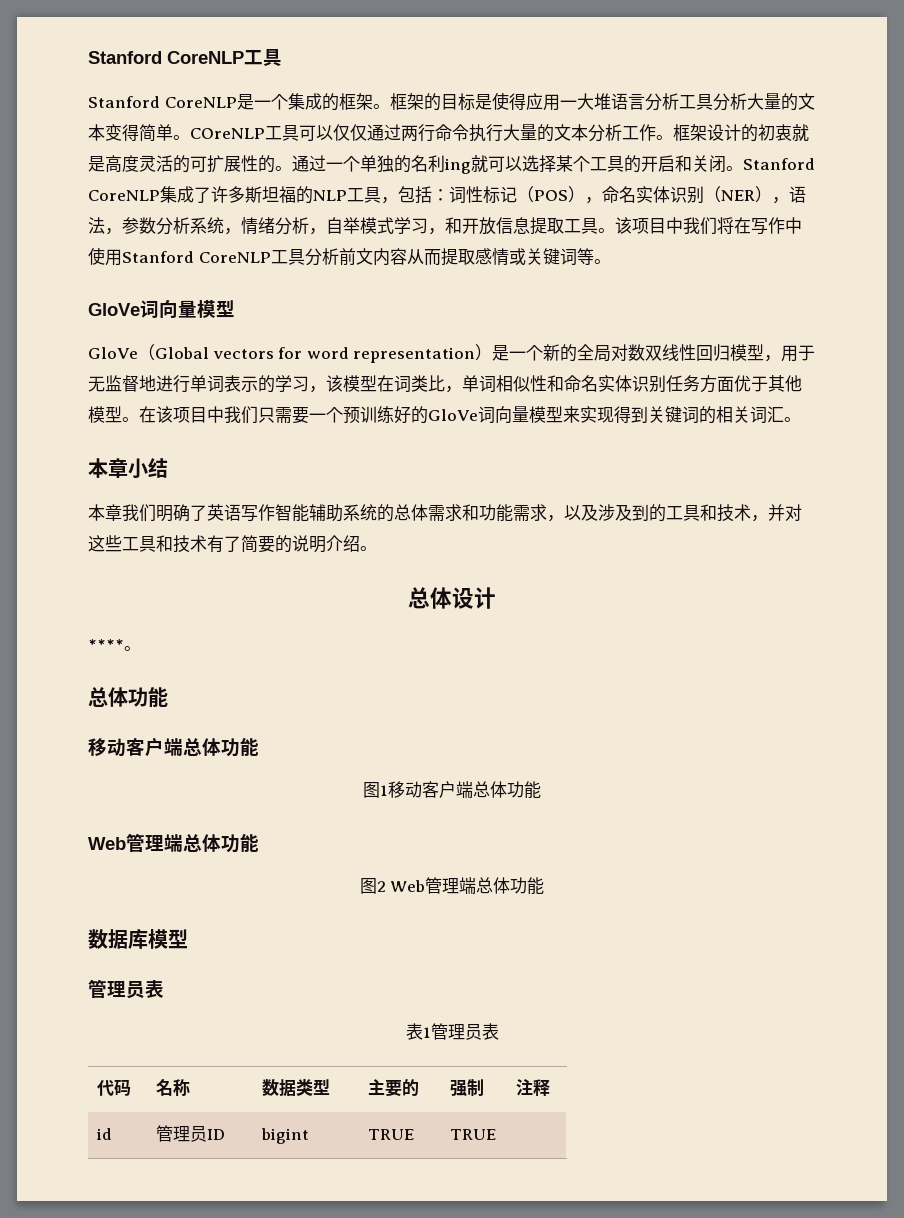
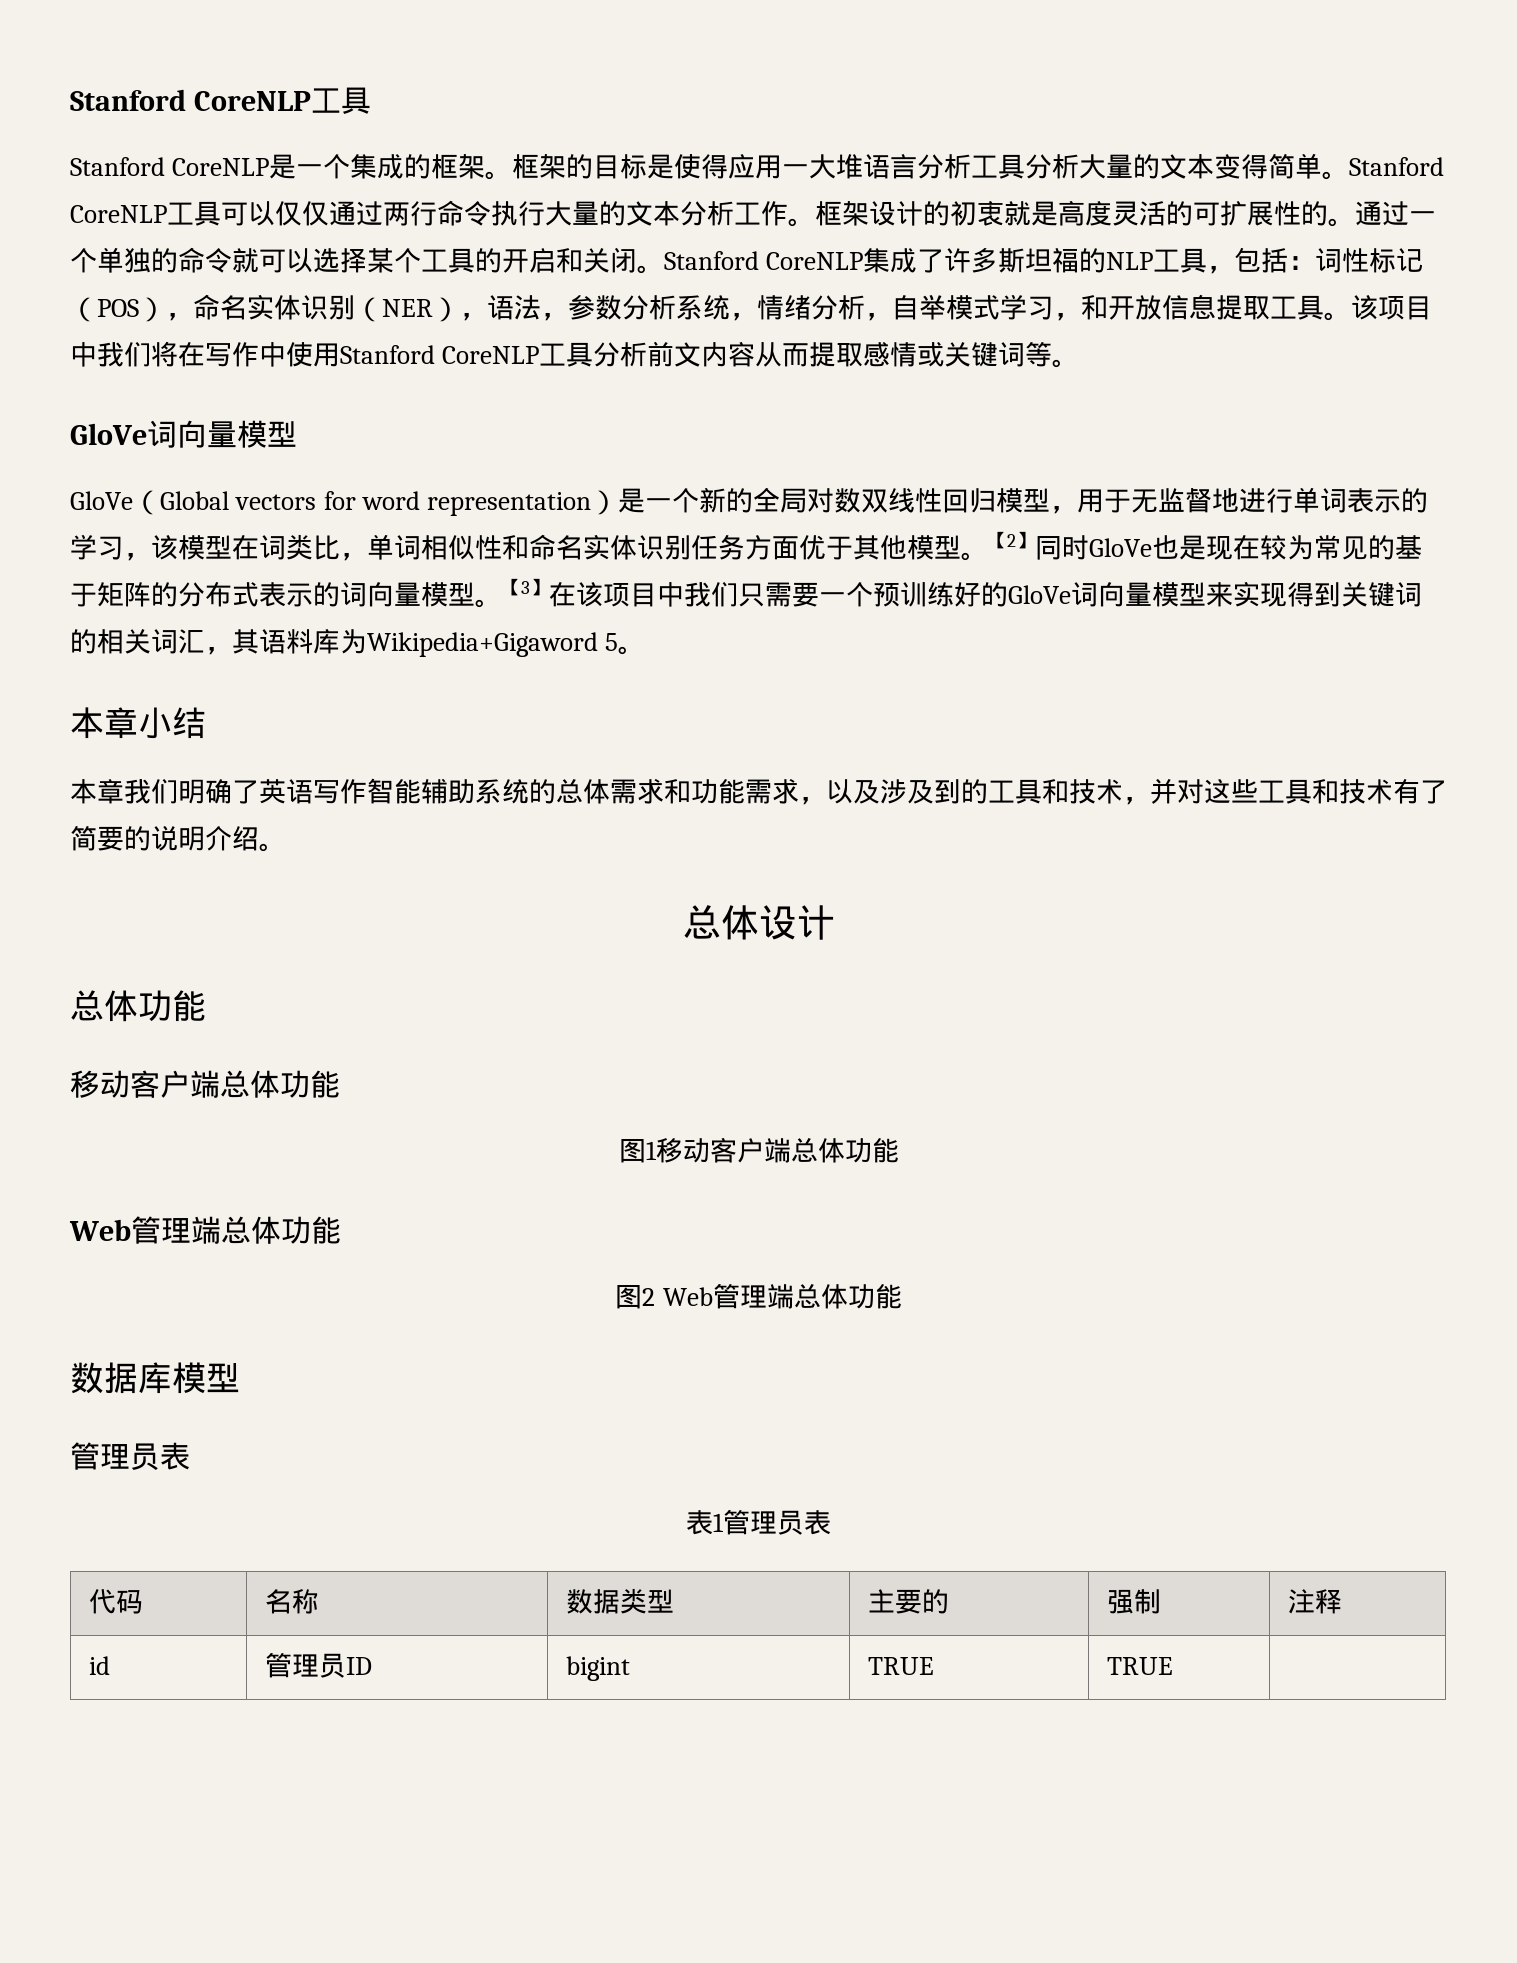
- COreNLP工具可以仅仅通过两行命令执行大量的文本分析工作。
+ Stanford CoreNLP工具可以仅仅通过两行命令执行大量的文本分析工作。
- 通过一个单独的名利ing就可以选择某个工具的开启和关闭。
+ 通过一个单独的命令就可以选择某个工具的开启和关闭。
- 在该项目中我们只需要一个预训练好的GloVe词向量模型来实现得到关键词的相关词汇。
+ 【2】同时GloVe也是现在较为常见的基于矩阵的分布式表示的词向量模型。【3】在该项目中我们只需要一个预训练好的GloVe词向量模型来实现得到关键词的相关词汇，其语料库为Wikipedia+Gigaword 5。
- ****。

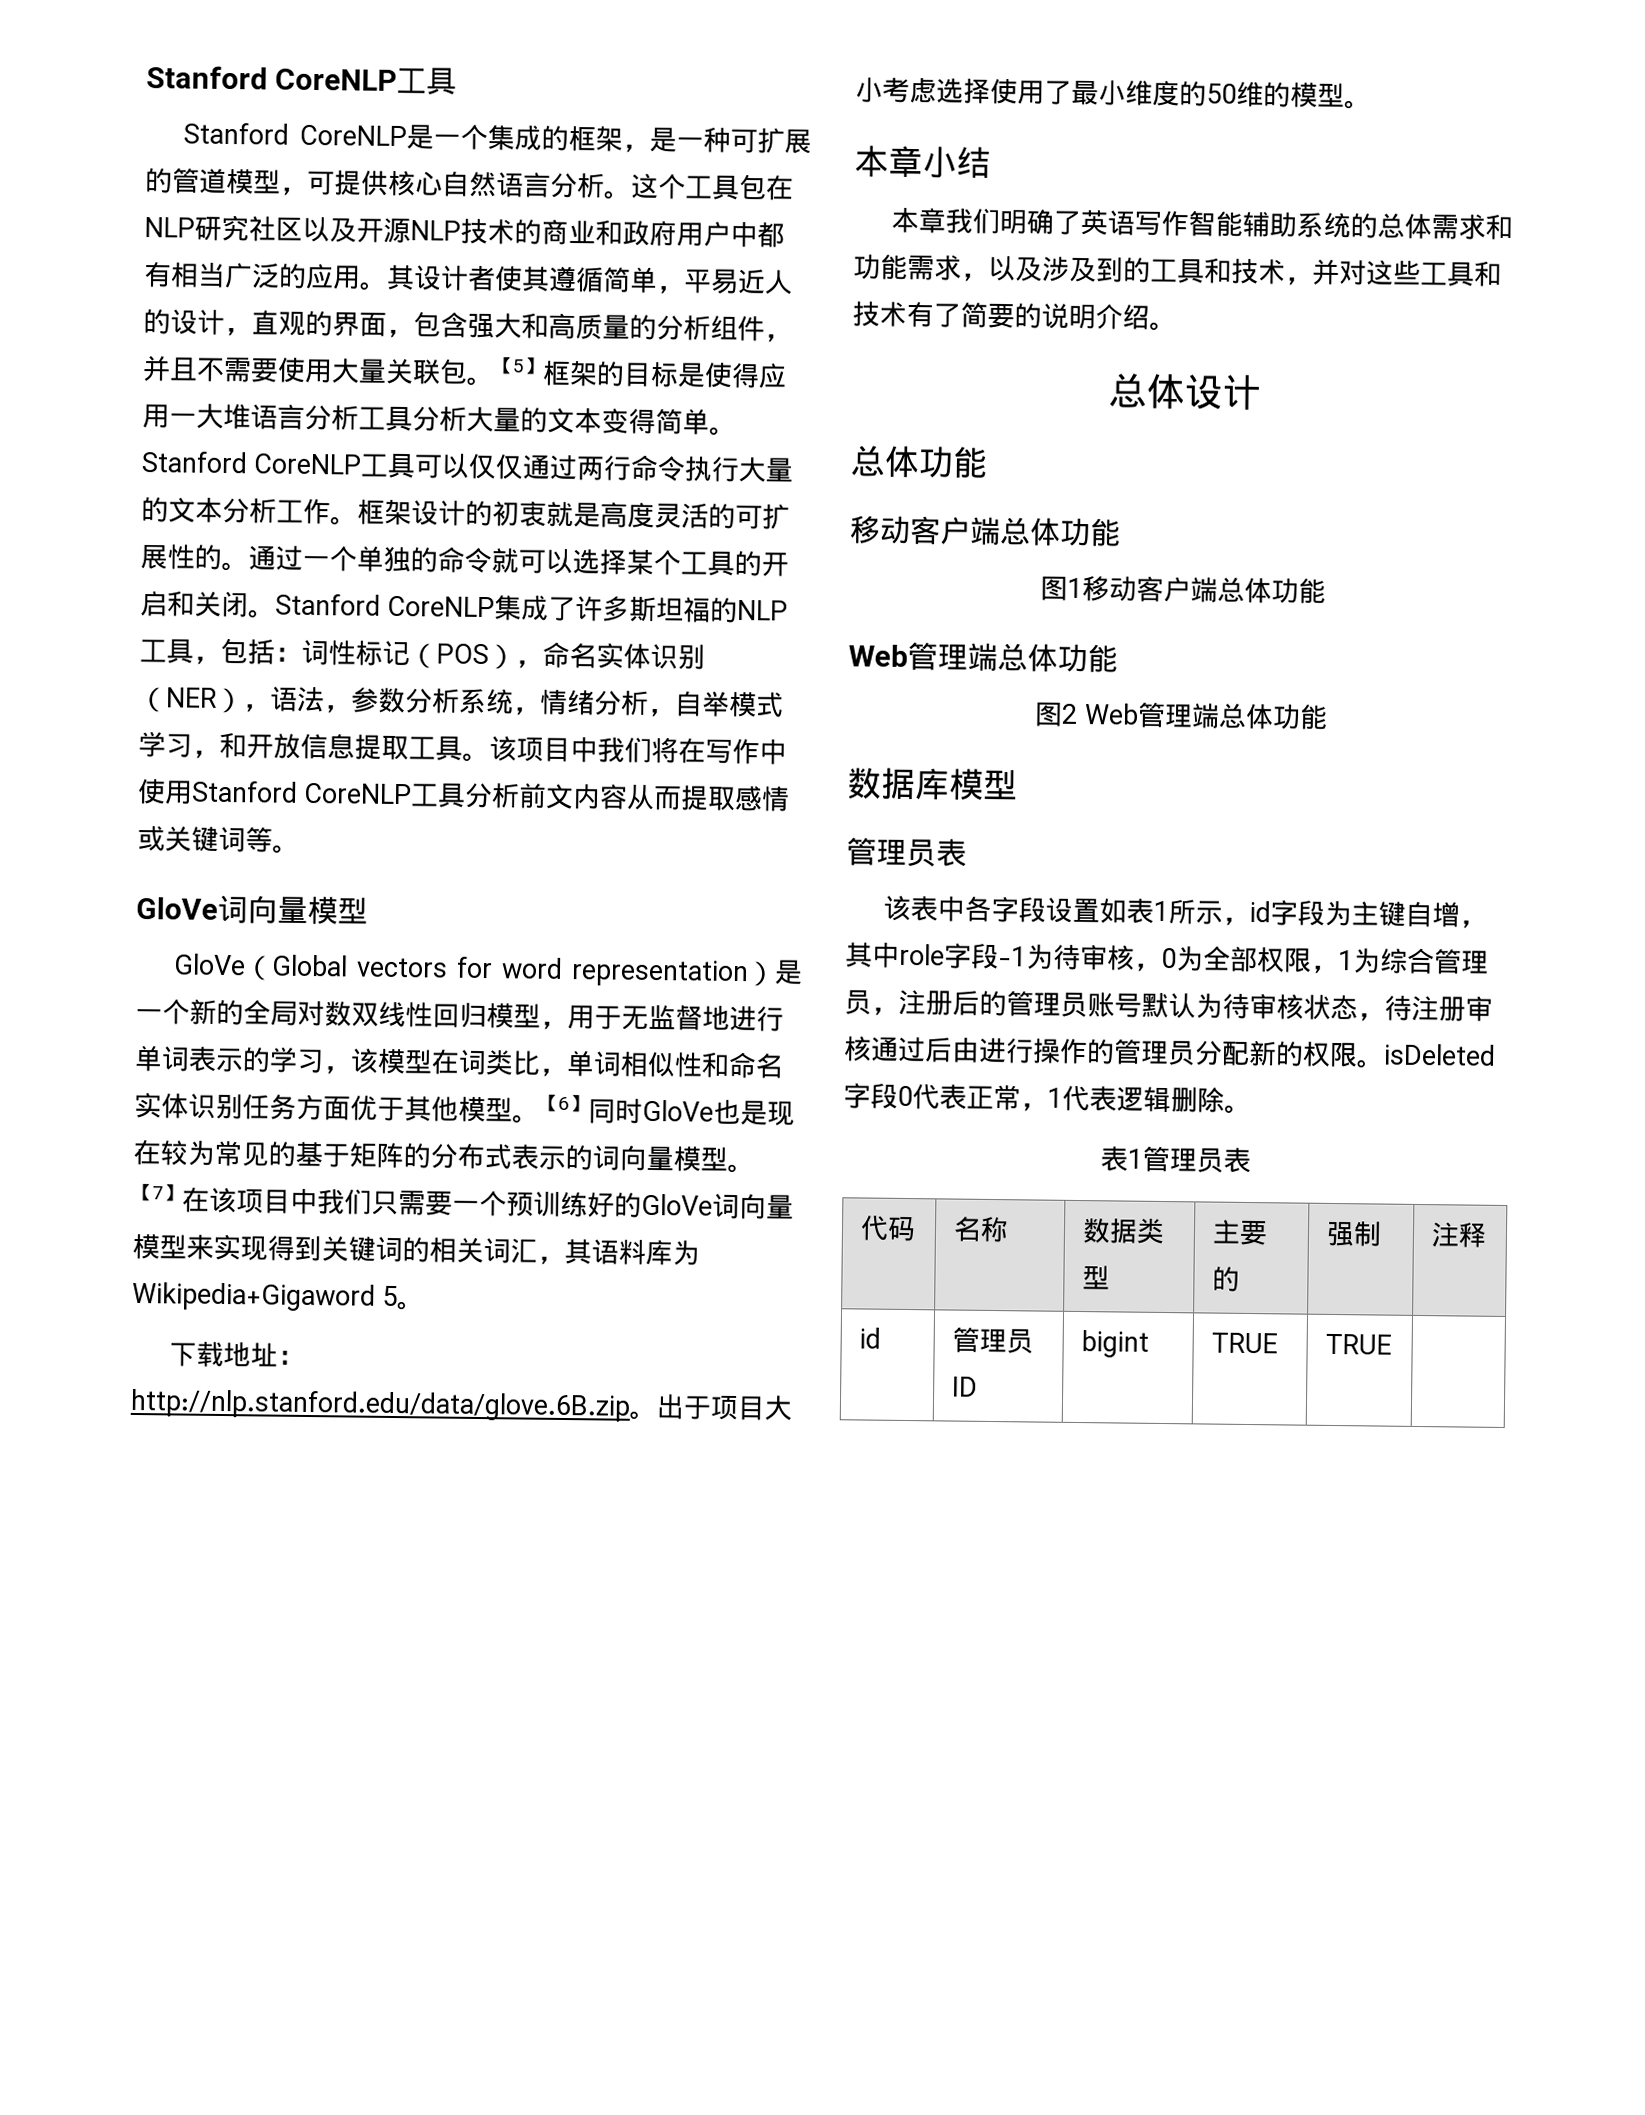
- Stanford CoreNLP是一个集成的框架。框架的目标是使得应用一大堆语言分析工具分析大量的文本变得简单。
+ Stanford CoreNLP是一个集成的框架，是一种可扩展的管道模型，可提供核心自然语言分析。这个工具包在NLP研究社区以及开源NLP技术的商业和政府用户中都有相当广泛的应用。其设计者使其遵循简单，平易近人的设计，直观的界面，包含强大和高质量的分析组件，并且不需要使用大量关联包。【5】框架的目标是使得应用一大堆语言分析工具分析大量的文本变得简单。
- 【2】同时GloVe也是现在较为常见的基于矩阵的分布式表示的词向量模型。
+ 【6】同时GloVe也是现在较为常见的基于矩阵的分布式表示的词向量模型。
- 【3】在该项目中我们只需要一个预训练好的GloVe词向量模型来实现得到关键词的相关词汇，其语料库为Wikipedia+Gigaword 5。
+ 【7】在该项目中我们只需要一个预训练好的GloVe词向量模型来实现得到关键词的相关词汇，其语料库为Wikipedia+Gigaword 5。
+ 下载地址：http://nlp.stanford.edu/data/glove.6B.zip。出于项目大小考虑选择使用了最小维度的50维的模型。
+ 该表中各字段设置如表1所示，id字段为主键自增，其中role字段-1为待审核，0为全部权限，1为综合管理员，注册后的管理员账号默认为待审核状态，待注册审核通过后由进行操作的管理员分配新的权限。isDeleted字段0代表正常，1代表逻辑删除。

